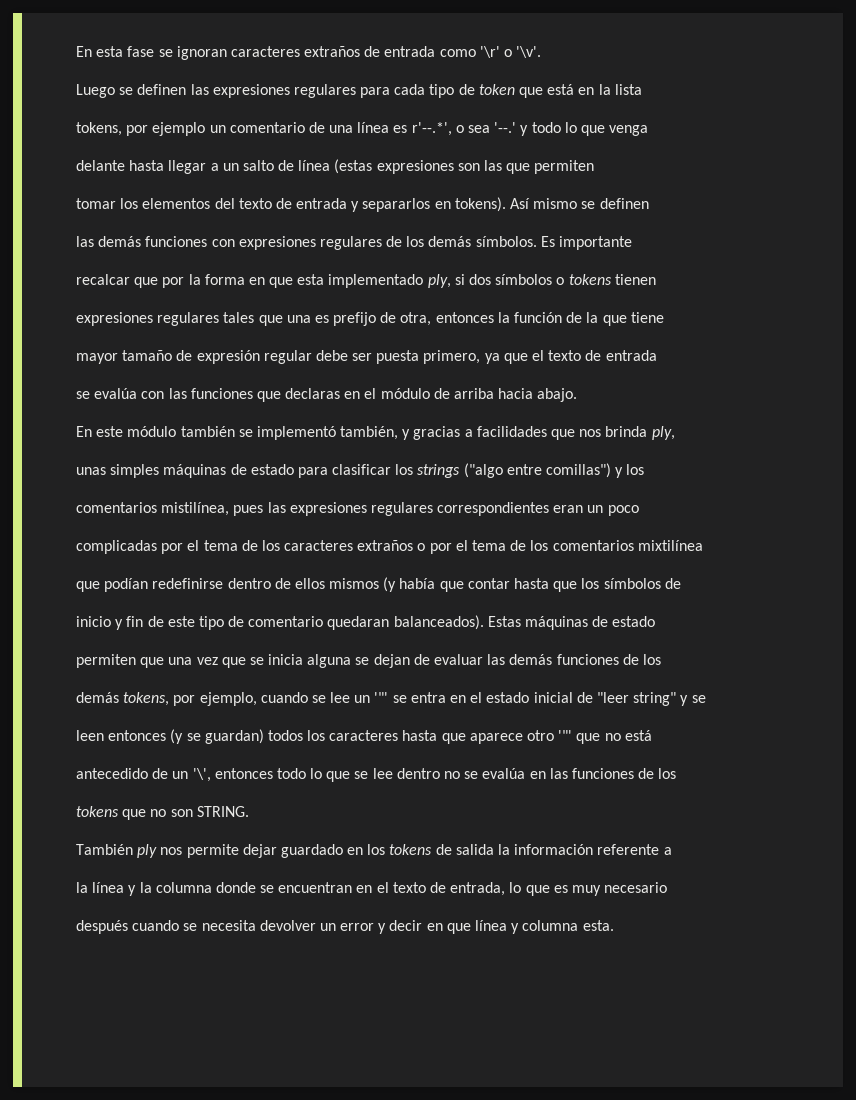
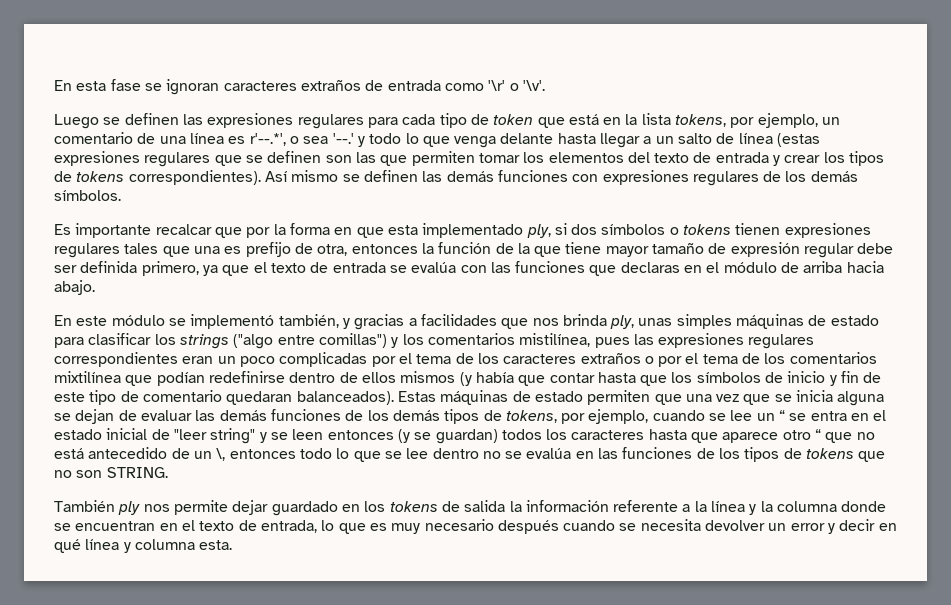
- Luego se definen las expresiones regulares para cada tipo de token que está en la lista
- tokens, por ejemplo un comentario de una línea es r'--.*', o sea '--.' y todo lo que venga
- delante hasta llegar a un salto de línea (estas expresiones son las que permiten
- tomar los elementos del texto de entrada y separarlos en tokens).
+ Luego se definen las expresiones regulares para cada tipo de token que está en la lista tokens, por ejemplo, un comentario de una línea es r'--.*', o sea '--.' y todo lo que venga delante hasta llegar a un salto de línea (estas expresiones regulares que se definen son las que permiten tomar los elementos del texto de entrada y crear los tipos de tokens correspondientes).
- Así mismo se definen
- las demás funciones con expresiones regulares de los demás símbolos. Es importante
- recalcar que por la forma en que esta implementado ply, si dos símbolos o tokens tienen
- expresiones regulares tales que una es prefijo de otra, entonces la función de la que tiene
- mayor tamaño de expresión regular debe ser puesta primero, ya que el texto de entrada
- se evalúa con las funciones que declaras en el módulo de arriba hacia abajo.
+ Así mismo se definen las demás funciones con expresiones regulares de los demás símbolos.
+ Es importante recalcar que por la forma en que esta implementado ply, si dos símbolos o tokens tienen expresiones regulares tales que una es prefijo de otra, entonces la función de la que tiene mayor tamaño de expresión regular debe ser definida primero, ya que el texto de entrada se evalúa con las funciones que declaras en el módulo de arriba hacia abajo.
- En este módulo también se implementó también, y gracias a facilidades que nos brinda ply,
- unas simples máquinas de estado para clasificar los strings ("algo entre comillas") y los
- comentarios mistilínea, pues las expresiones regulares correspondientes eran un poco
- complicadas por el tema de los caracteres extraños o por el tema de los comentarios mixtilínea
- que podían redefinirse dentro de ellos mismos (y había que contar hasta que los símbolos de
- inicio y fin de este tipo de comentario quedaran balanceados).
+ En este módulo se implementó también, y gracias a facilidades que nos brinda ply, unas simples máquinas de estado para clasificar los strings ("algo entre comillas") y los comentarios mistilínea, pues las expresiones regulares correspondientes eran un poco complicadas por el tema de los caracteres extraños o por el tema de los comentarios mixtilínea que podían redefinirse dentro de ellos mismos (y había que contar hasta que los símbolos de inicio y fin de este tipo de comentario quedaran balanceados).
- Estas máquinas de estado
- permiten que una vez que se inicia alguna se dejan de evaluar las demás funciones de los
- demás tokens, por ejemplo, cuando se lee un '"' se entra en el estado inicial de "leer string" y se
- leen entonces (y se guardan) todos los caracteres hasta que aparece otro '"' que no está
- antecedido de un '\', entonces todo lo que se lee dentro no se evalúa en las funciones de los
- tokens que no son STRING.
+ Estas máquinas de estado permiten que una vez que se inicia alguna se dejan de evaluar las demás funciones de los demás tipos de tokens, por ejemplo, cuando se lee un “ se entra en el estado inicial de "leer string" y se leen entonces (y se guardan) todos los caracteres hasta que aparece otro “ que no está antecedido de un \, entonces todo lo que se lee dentro no se evalúa en las funciones de los tipos de tokens que no son STRING.
- También ply nos permite dejar guardado en los tokens de salida la información referente a
- la línea y la columna donde se encuentran en el texto de entrada, lo que es muy necesario
- después cuando se necesita devolver un error y decir en que línea y columna esta.
+ También ply nos permite dejar guardado en los tokens de salida la información referente a la línea y la columna donde se encuentran en el texto de entrada, lo que es muy necesario después cuando se necesita devolver un error y decir en qué línea y columna esta.

